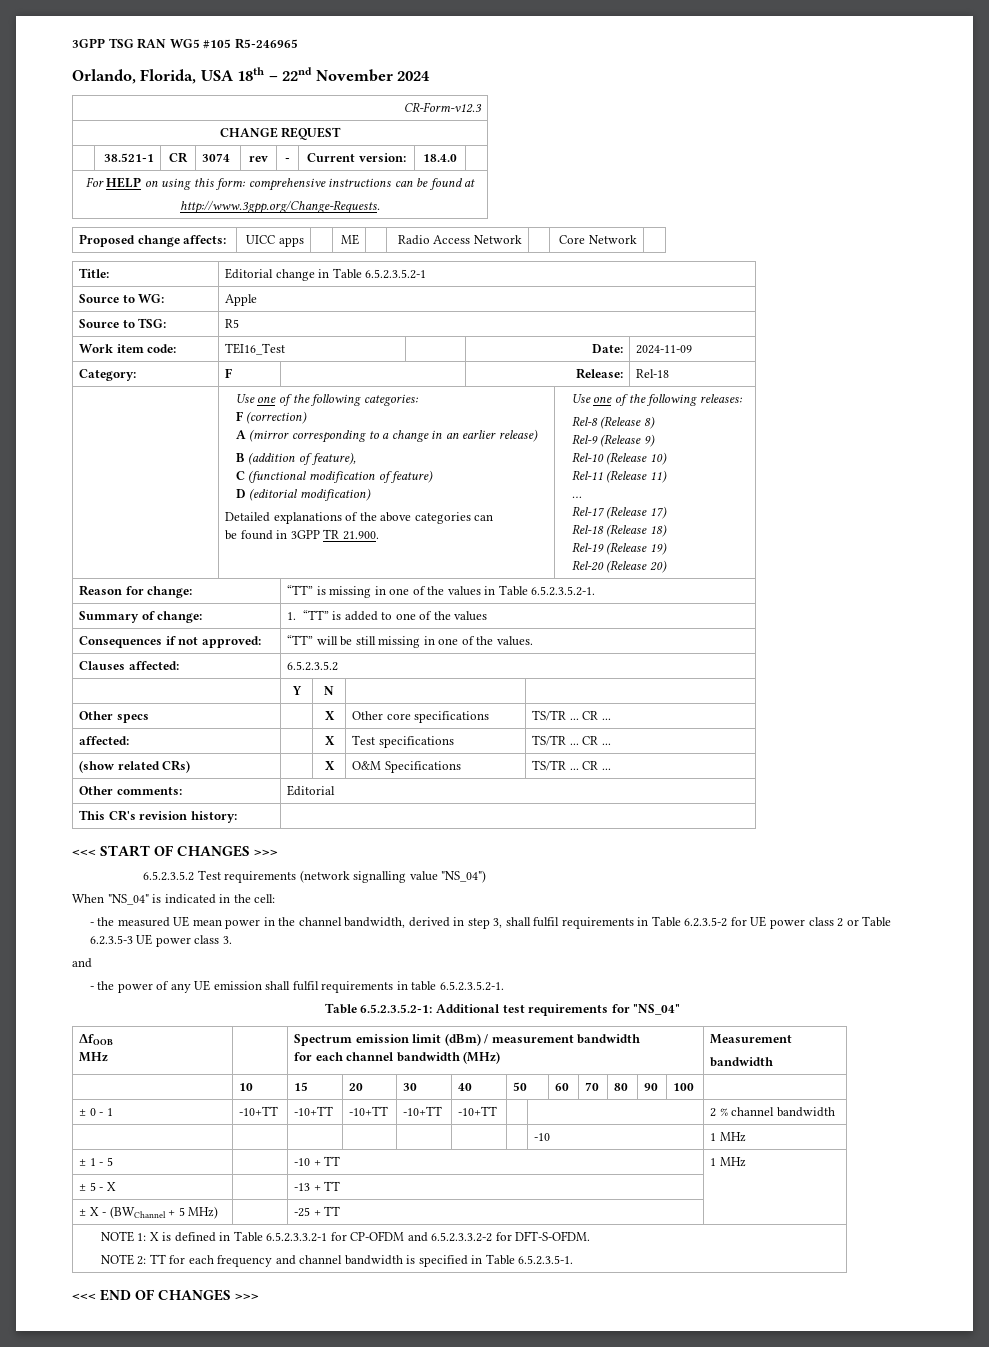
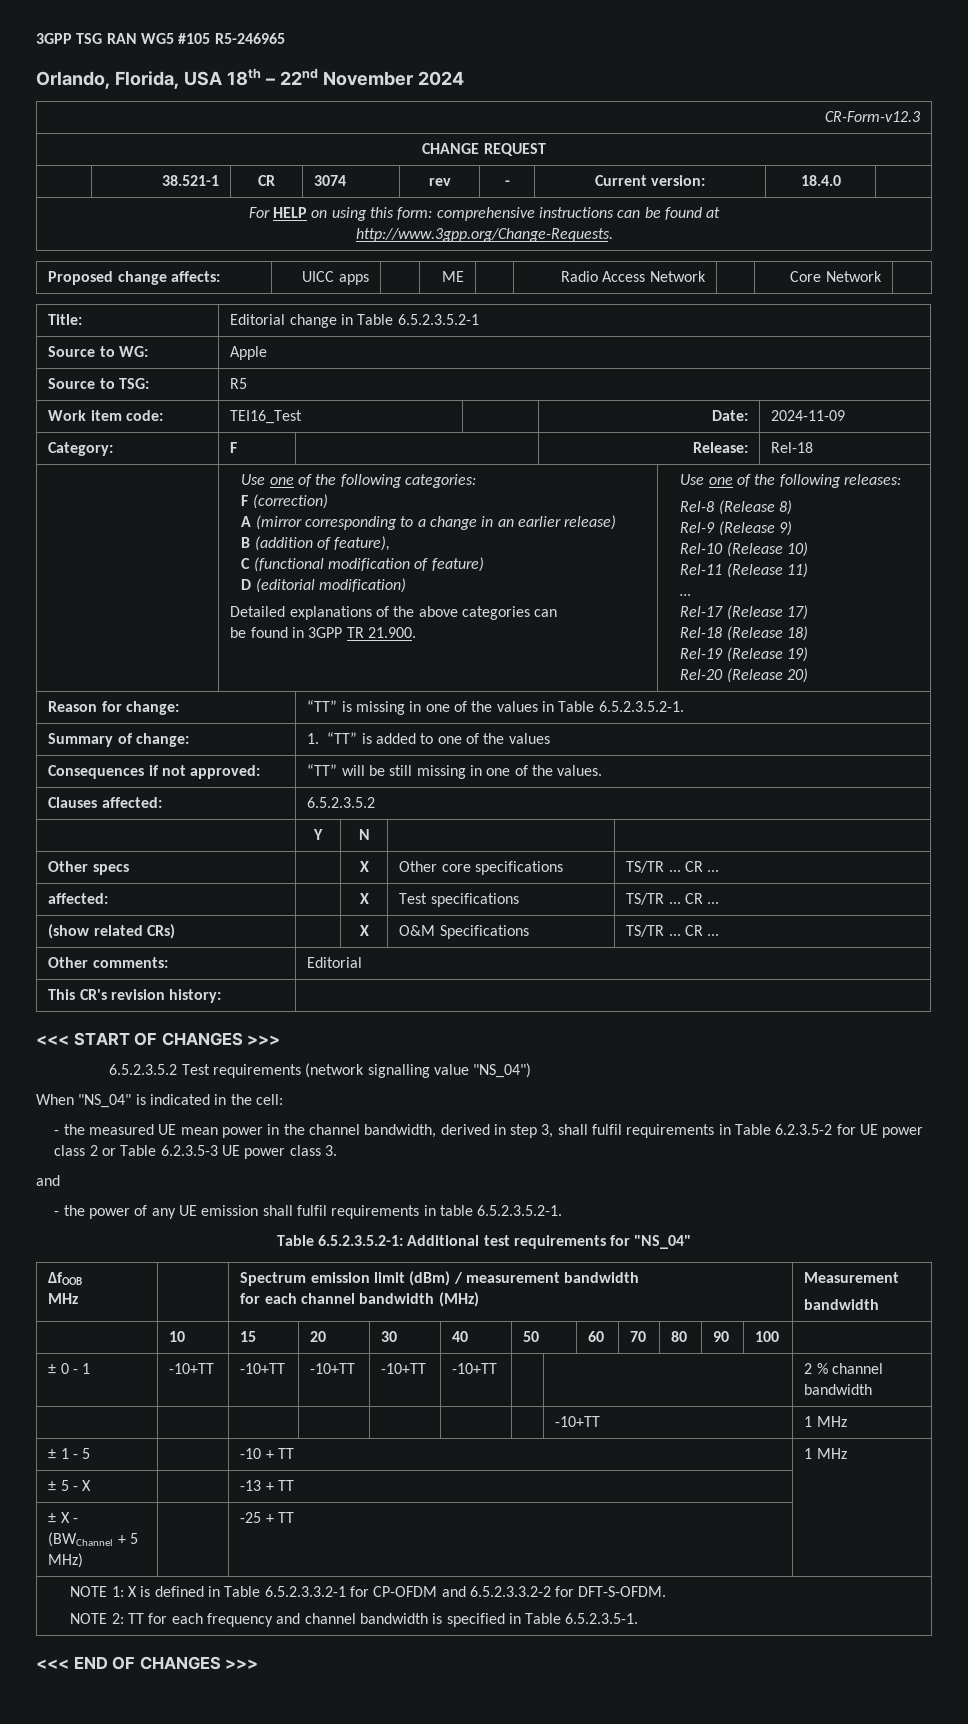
- | | | | | | | -10 | 1 MHz
+ | | | | | | | -10+TT | 1 MHz

